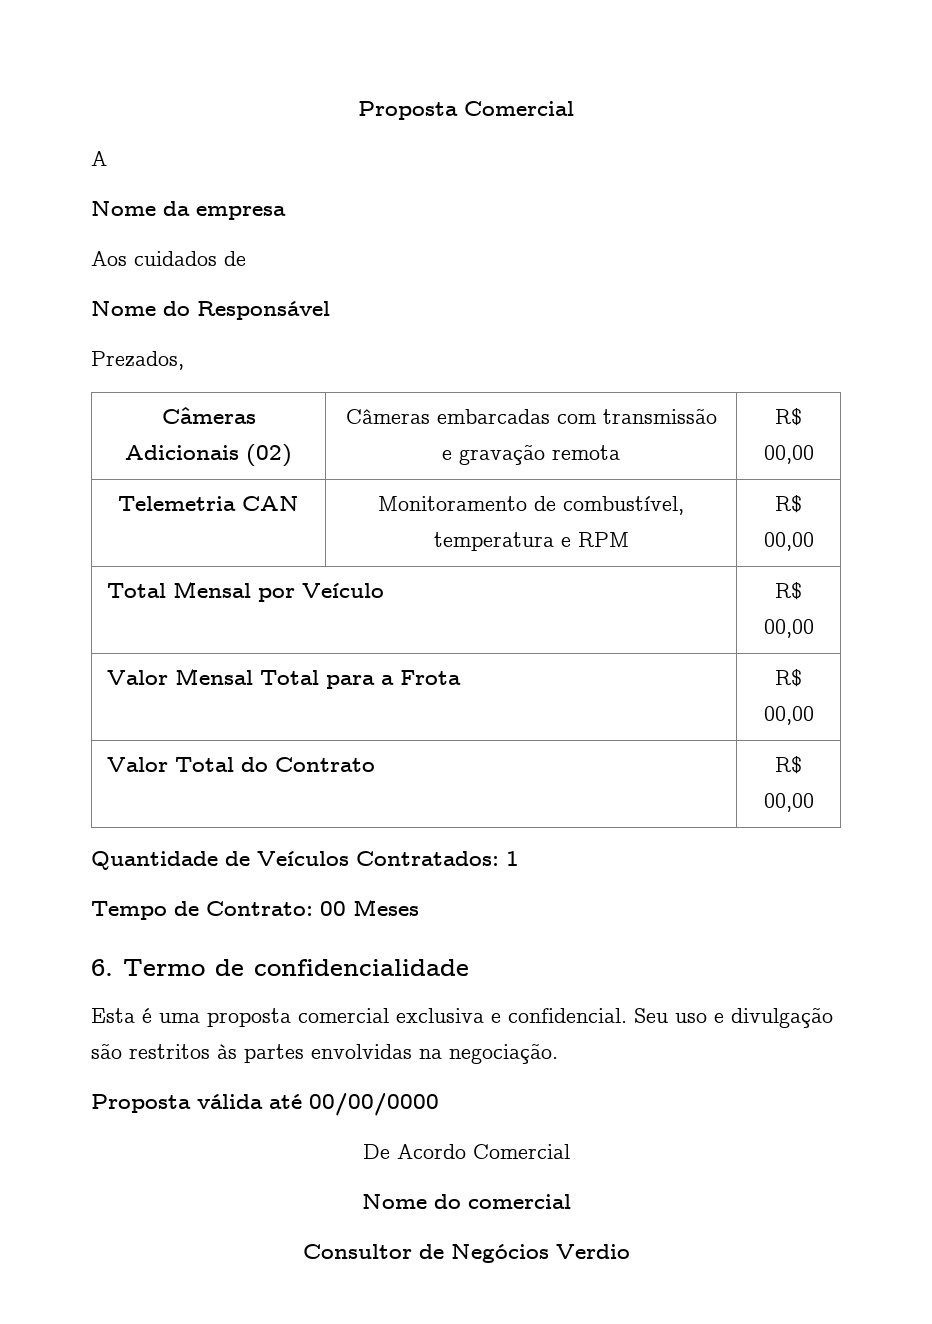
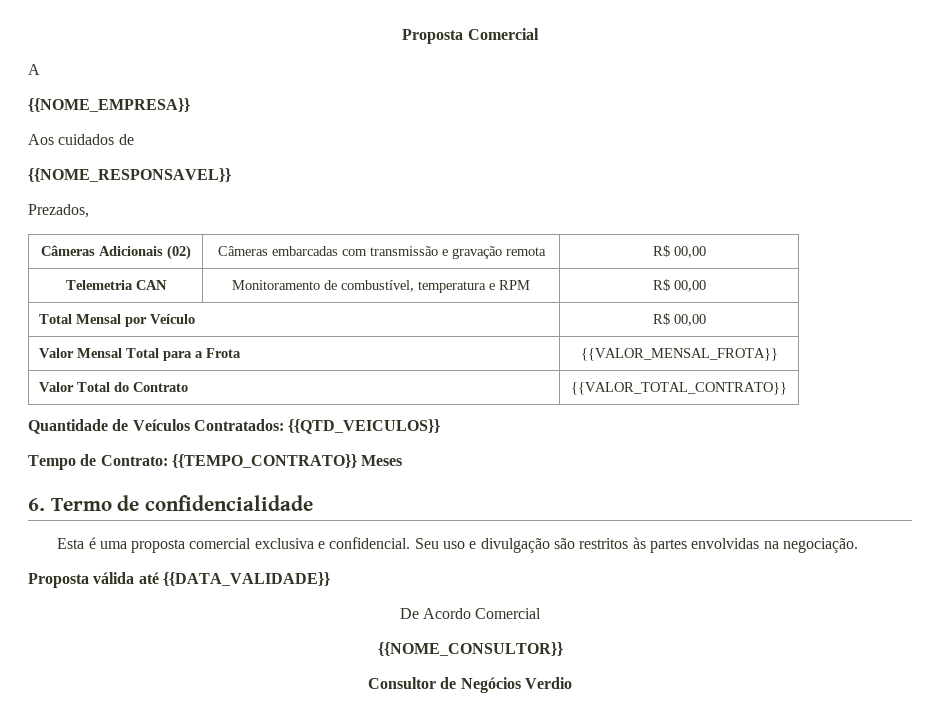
- Nome da empresa
+ {{NOME_EMPRESA}}
- Nome do Responsável
+ {{NOME_RESPONSAVEL}}
- Valor Mensal Total para a Frota | R$ 00,00
+ Valor Mensal Total para a Frota | {{VALOR_MENSAL_FROTA}}
- Valor Total do Contrato | R$ 00,00
+ Valor Total do Contrato | {{VALOR_TOTAL_CONTRATO}}
- Quantidade de Veículos Contratados: 1
+ Quantidade de Veículos Contratados: {{QTD_VEICULOS}}
- Tempo de Contrato: 00 Meses
+ Tempo de Contrato: {{TEMPO_CONTRATO}} Meses
- Proposta válida até 00/00/0000
+ Proposta válida até {{DATA_VALIDADE}}
- Nome do comercial
+ {{NOME_CONSULTOR}}

